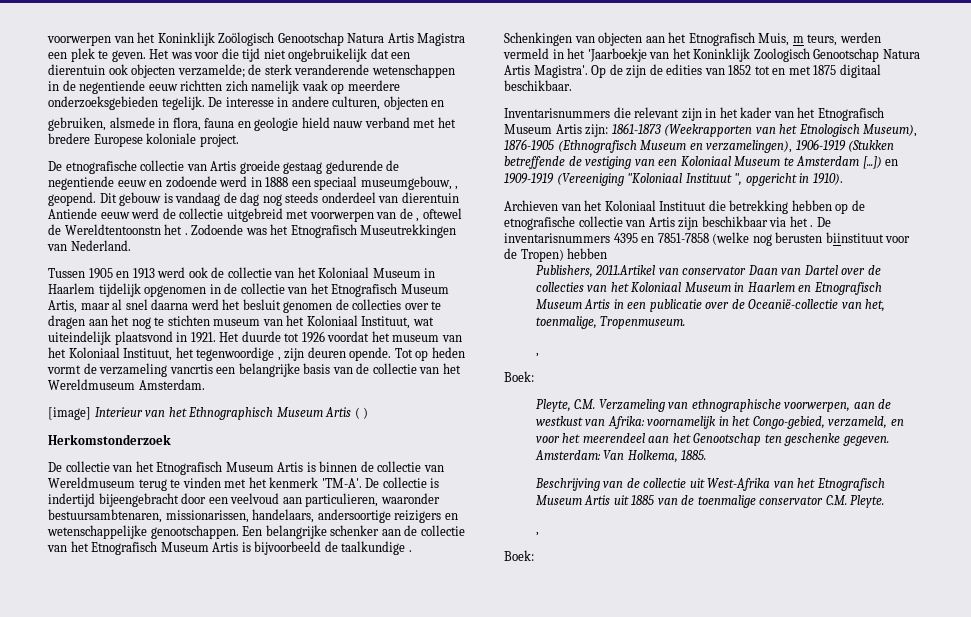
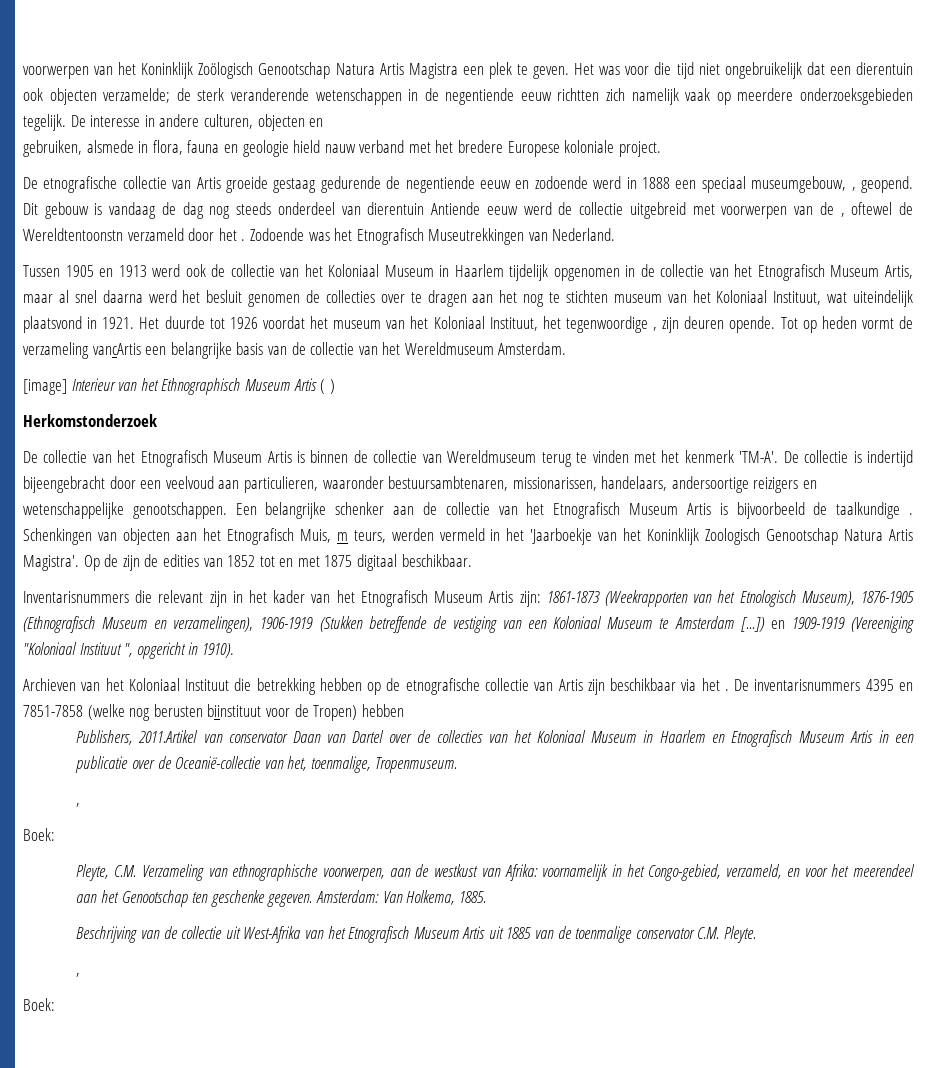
- Dit gebouw is vandaag de dag nog steeds onderdeel van dierentuin Antiende eeuw werd de collectie uitgebreid met voorwerpen van de , oftewel de Wereldtentoonstn het .
+ Dit gebouw is vandaag de dag nog steeds onderdeel van dierentuin Antiende eeuw werd de collectie uitgebreid met voorwerpen van de , oftewel de Wereldtentoonstn verzameld door het .
- Tot op heden vormt de verzameling vancrtis een belangrijke basis van de collectie van het Wereldmuseum Amsterdam.
+ Tot op heden vormt de verzameling vancArtis een belangrijke basis van de collectie van het Wereldmuseum Amsterdam.

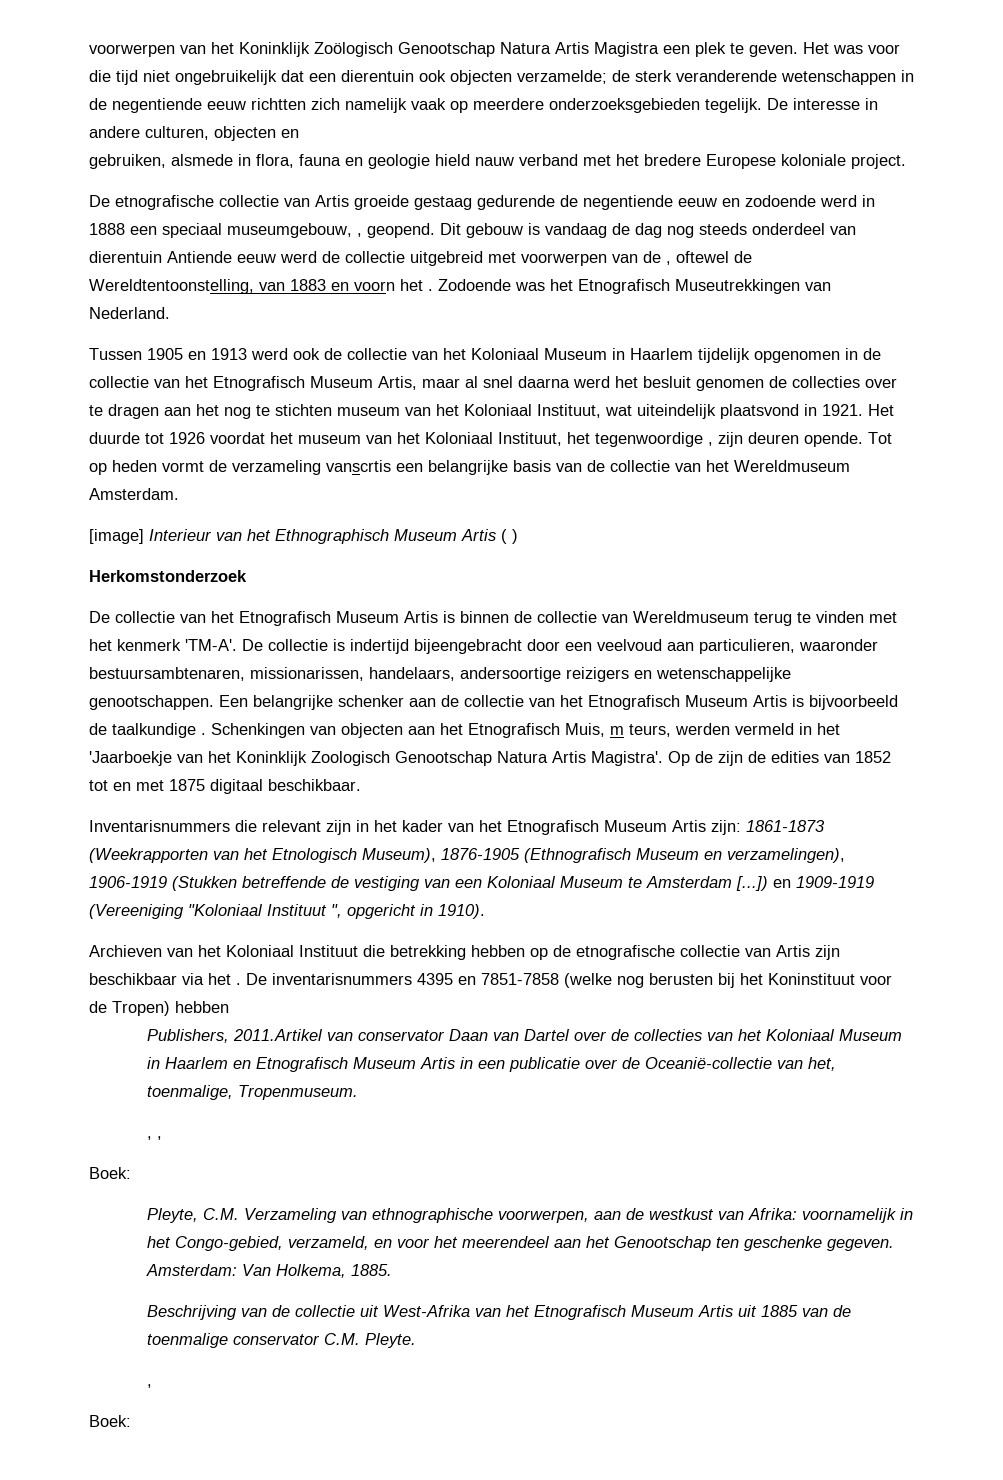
- Dit gebouw is vandaag de dag nog steeds onderdeel van dierentuin Antiende eeuw werd de collectie uitgebreid met voorwerpen van de , oftewel de Wereldtentoonstn verzameld door het .
+ Dit gebouw is vandaag de dag nog steeds onderdeel van dierentuin Antiende eeuw werd de collectie uitgebreid met voorwerpen van de , oftewel de Wereldtentoonstelling, van 1883 en voorn het .
- Tot op heden vormt de verzameling vancArtis een belangrijke basis van de collectie van het Wereldmuseum Amsterdam.
+ Tot op heden vormt de verzameling vanscrtis een belangrijke basis van de collectie van het Wereldmuseum Amsterdam.
- De inventarisnummers 4395 en 7851-7858 (welke nog berusten biinstituut voor de Tropen) hebben
+ De inventarisnummers 4395 en 7851-7858 (welke nog berusten bij het Koninstituut voor de Tropen) hebben
  Publishers, 2011.Artikel van conservator Daan van Dartel over de collecties van het Koloniaal Museum in Haarlem en Etnografisch Museum Artis in een publicatie over de Oceanië-collectie van het, toenmalige, Tropenmuseum.
- ,
+ , ,

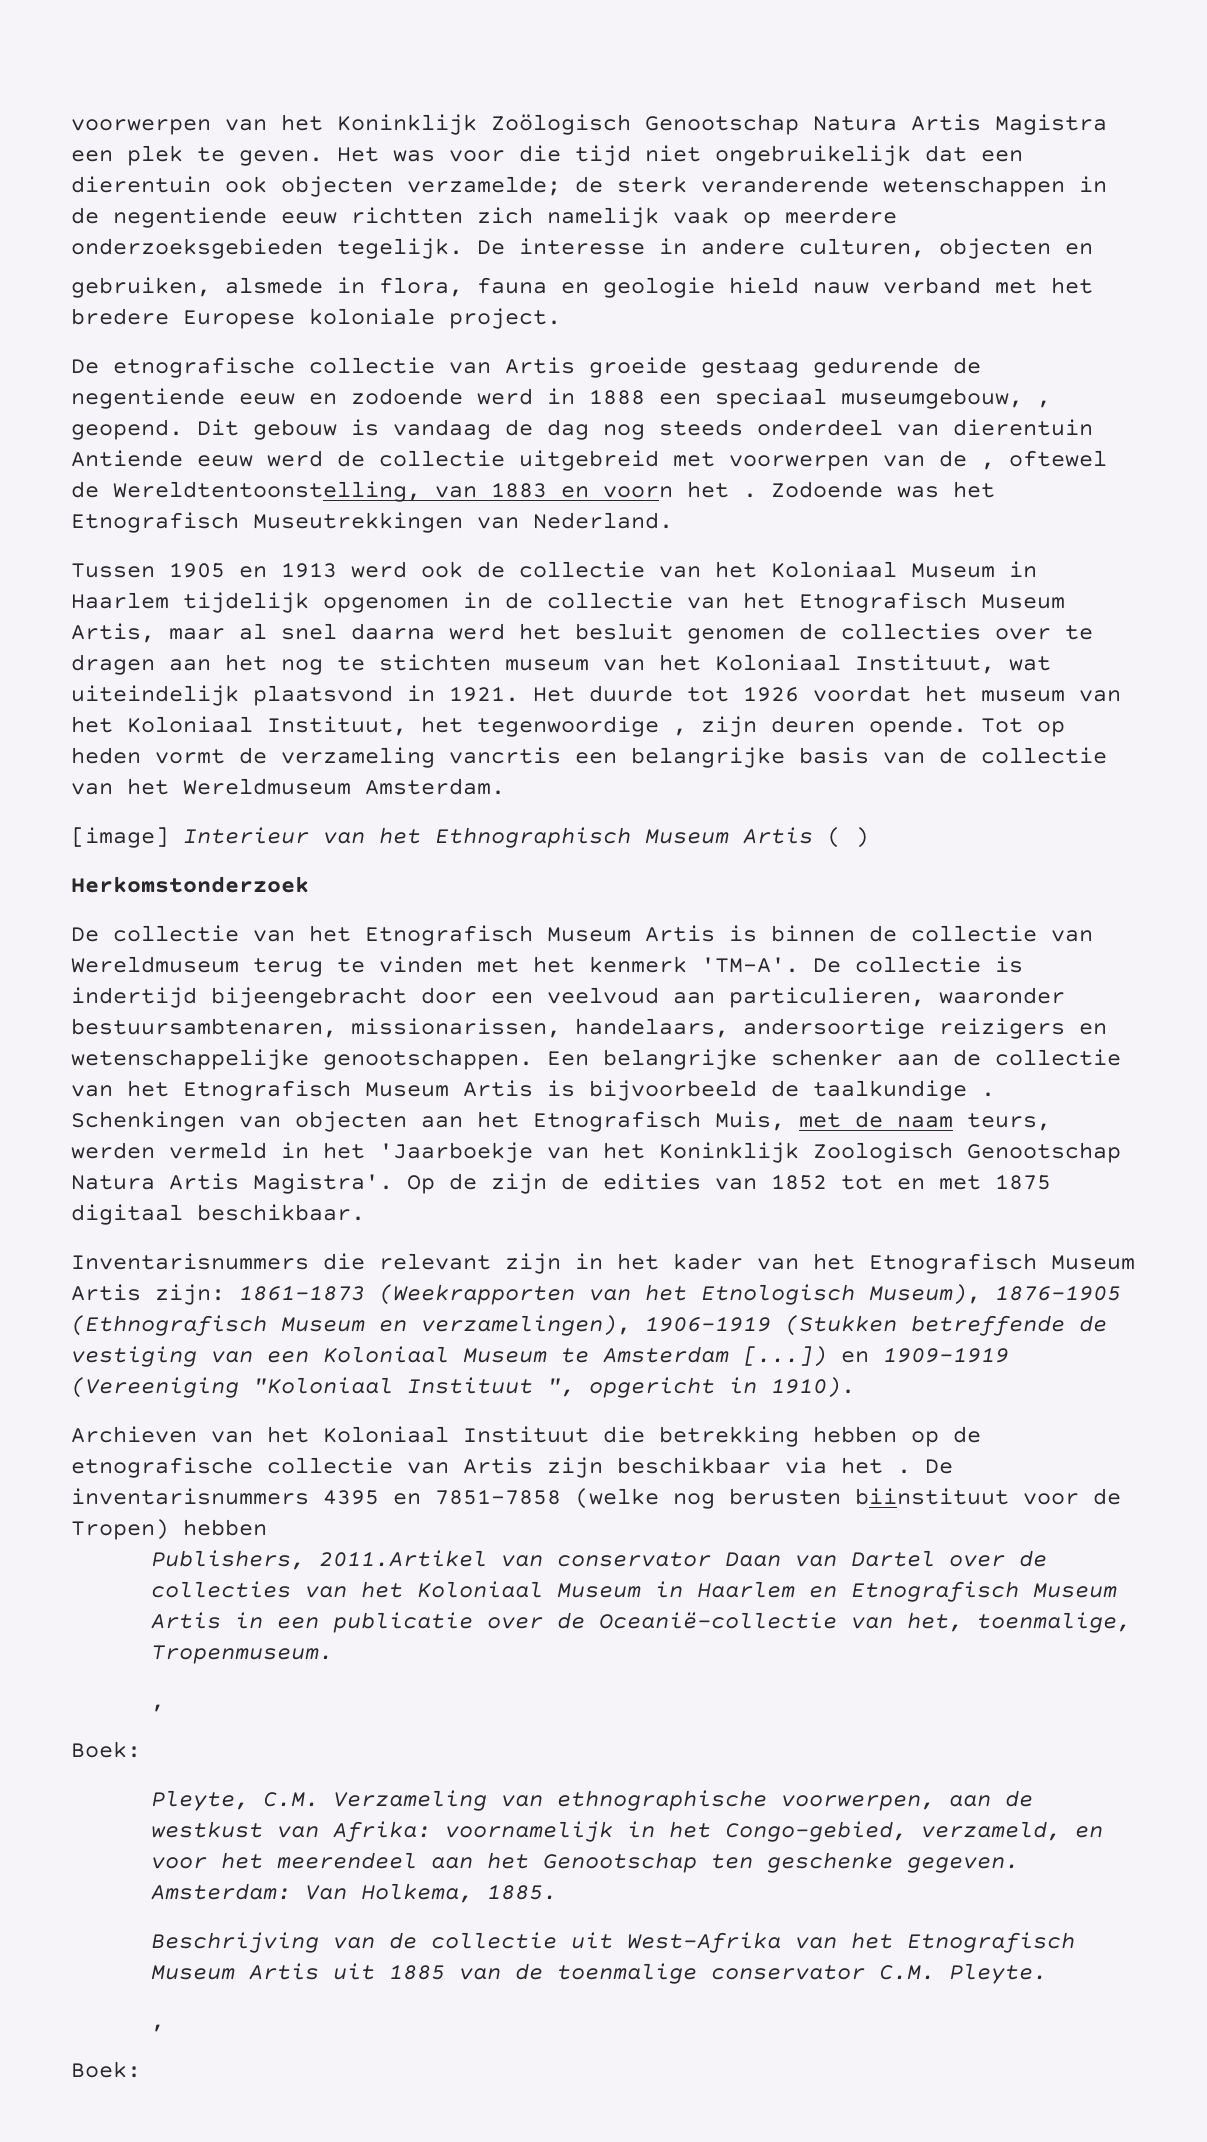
- Tot op heden vormt de verzameling vanscrtis een belangrijke basis van de collectie van het Wereldmuseum Amsterdam.
+ Tot op heden vormt de verzameling vancrtis een belangrijke basis van de collectie van het Wereldmuseum Amsterdam.
- Schenkingen van objecten aan het Etnografisch Muis, m teurs, werden vermeld in het 'Jaarboekje van het Koninklijk Zoologisch Genootschap Natura Artis Magistra'.
+ Schenkingen van objecten aan het Etnografisch Muis, met de naam teurs, werden vermeld in het 'Jaarboekje van het Koninklijk Zoologisch Genootschap Natura Artis Magistra'.
- De inventarisnummers 4395 en 7851-7858 (welke nog berusten bij het Koninstituut voor de Tropen) hebben
+ De inventarisnummers 4395 en 7851-7858 (welke nog berusten biinstituut voor de Tropen) hebben
  Publishers, 2011.Artikel van conservator Daan van Dartel over de collecties van het Koloniaal Museum in Haarlem en Etnografisch Museum Artis in een publicatie over de Oceanië-collectie van het, toenmalige, Tropenmuseum.
- , ,
+ ,

